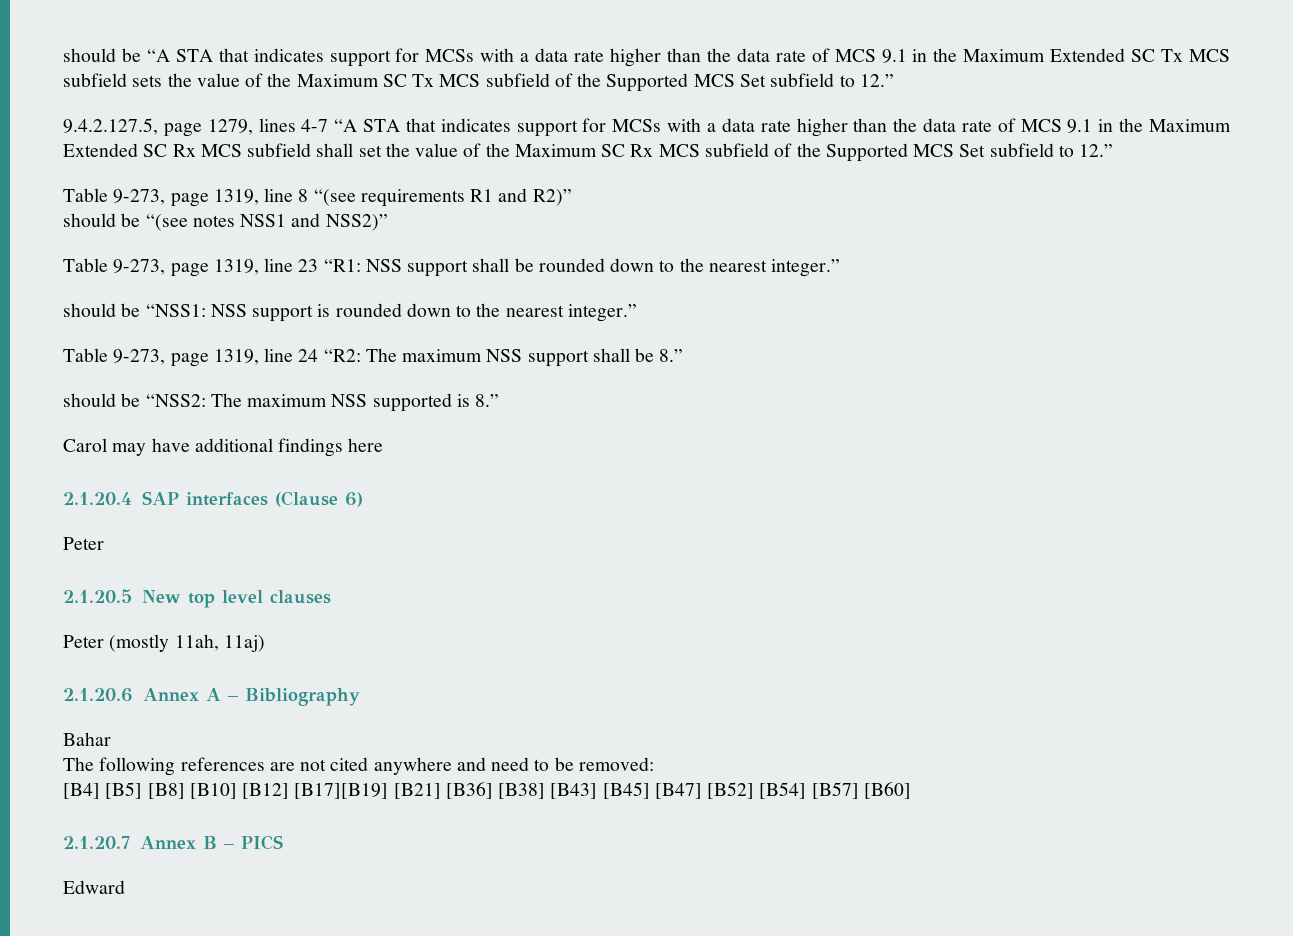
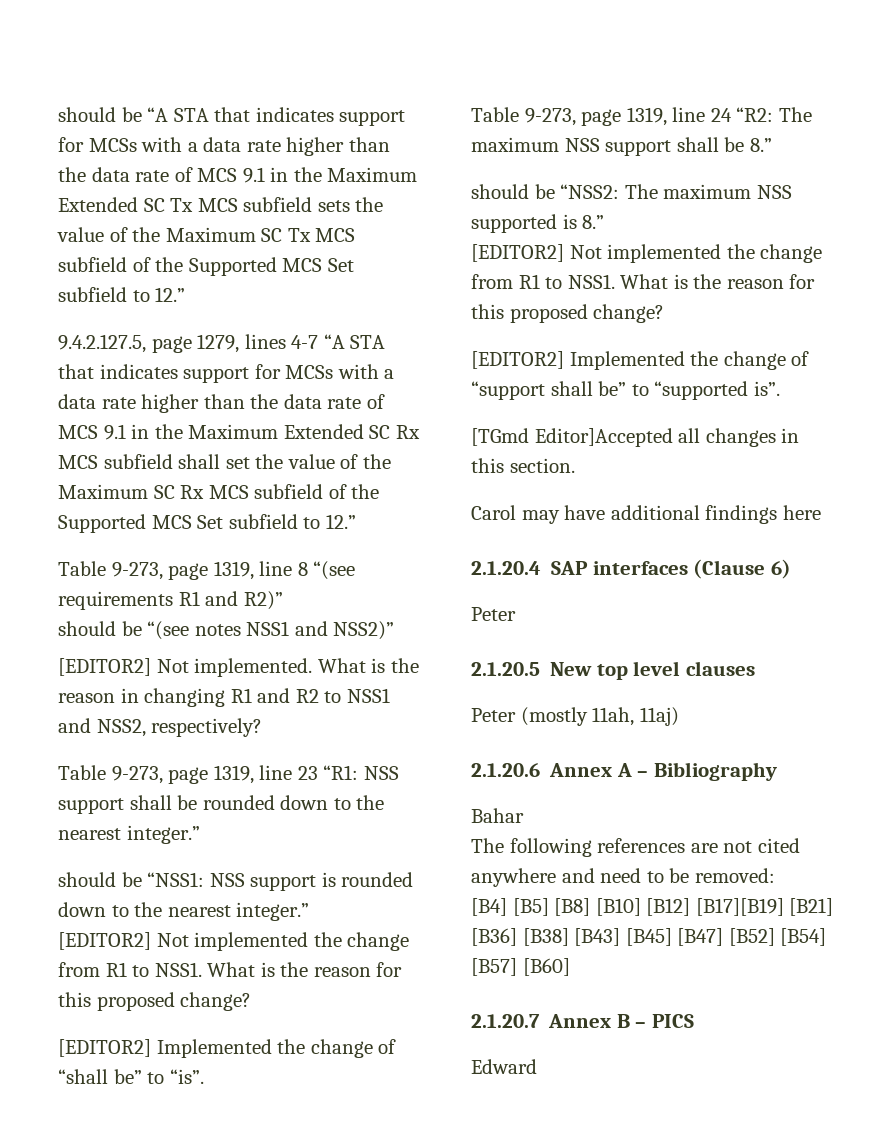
+ [EDITOR2] Not implemented. What is the reason in changing R1 and R2 to NSS1 and NSS2, respectively?
  should be “NSS1: NSS support is rounded down to the nearest integer.”
+ [EDITOR2] Not implemented the change from R1 to NSS1. What is the reason for this proposed change?
+ [EDITOR2] Implemented the change of “shall be” to “is”.
  should be “NSS2: The maximum NSS supported is 8.”
+ [EDITOR2] Not implemented the change from R1 to NSS1. What is the reason for this proposed change?
+ [EDITOR2] Implemented the change of “support shall be” to “supported is”.
+ [TGmd Editor]Accepted all changes in this section.

